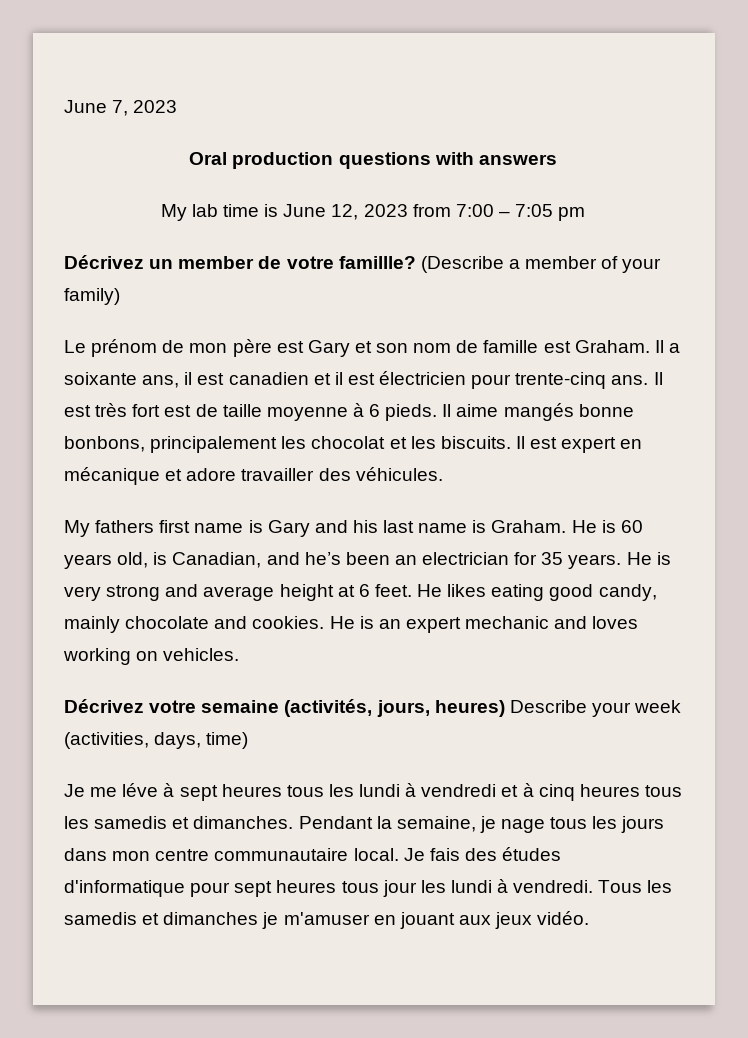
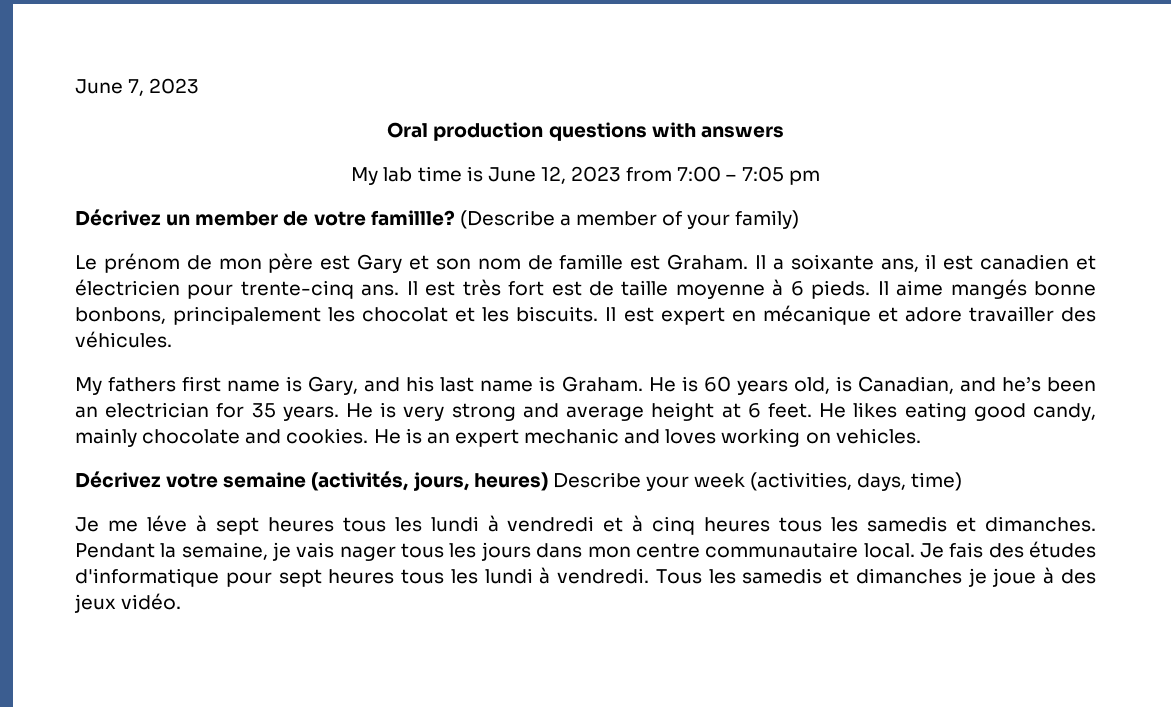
- Il a soixante ans, il est canadien et il est électricien pour trente-cinq ans.
+ Il a soixante ans, il est canadien et électricien pour trente-cinq ans.
- My fathers first name is Gary and his last name is Graham.
+ My fathers first name is Gary, and his last name is Graham.
- Pendant la semaine, je nage tous les jours dans mon centre communautaire local.
+ Pendant la semaine, je vais nager tous les jours dans mon centre communautaire local.
- Je fais des études d'informatique pour sept heures tous jour les lundi à vendredi.
+ Je fais des études d'informatique pour sept heures tous les lundi à vendredi.
- Tous les samedis et dimanches je m'amuser en jouant aux jeux vidéo.
+ Tous les samedis et dimanches je joue à des jeux vidéo.

